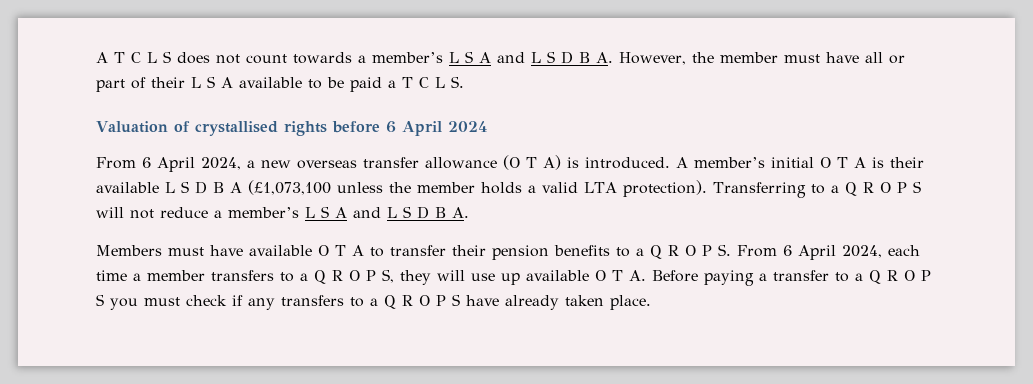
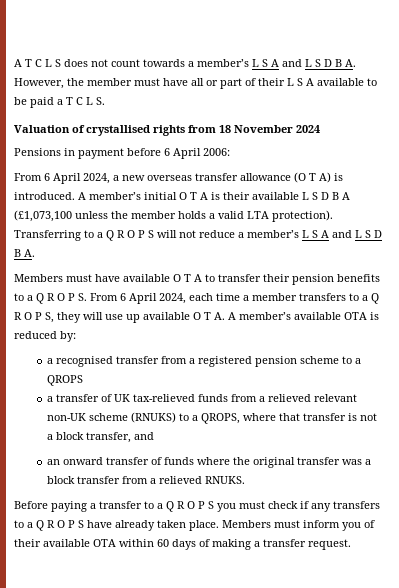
- Valuation of crystallised rights before 6 April 2024
+ Valuation of crystallised rights from 18 November 2024
+ Pensions in payment before 6 April 2006:
- Members must have available O T A to transfer their pension benefits to a Q R O P S. From 6 April 2024, each time a member transfers to a Q R O P S, they will use up available O T A. Before paying a transfer to a Q R O P S you must check if any transfers to a Q R O P S have already taken place.
+ Members must have available O T A to transfer their pension benefits to a Q R O P S. From 6 April 2024, each time a member transfers to a Q R O P S, they will use up available O T A. A member’s available OTA is reduced by:
+ a recognised transfer from a registered pension scheme to a QROPS
+ a transfer of UK tax-relieved funds from a relieved relevant non-UK scheme (RNUKS) to a QROPS, where that transfer is not a block transfer, and
+ an onward transfer of funds where the original transfer was a block transfer from a relieved RNUKS.
+ Before paying a transfer to a Q R O P S you must check if any transfers to a Q R O P S have already taken place.
+ Members must inform you of their available OTA within 60 days of making a transfer request.

